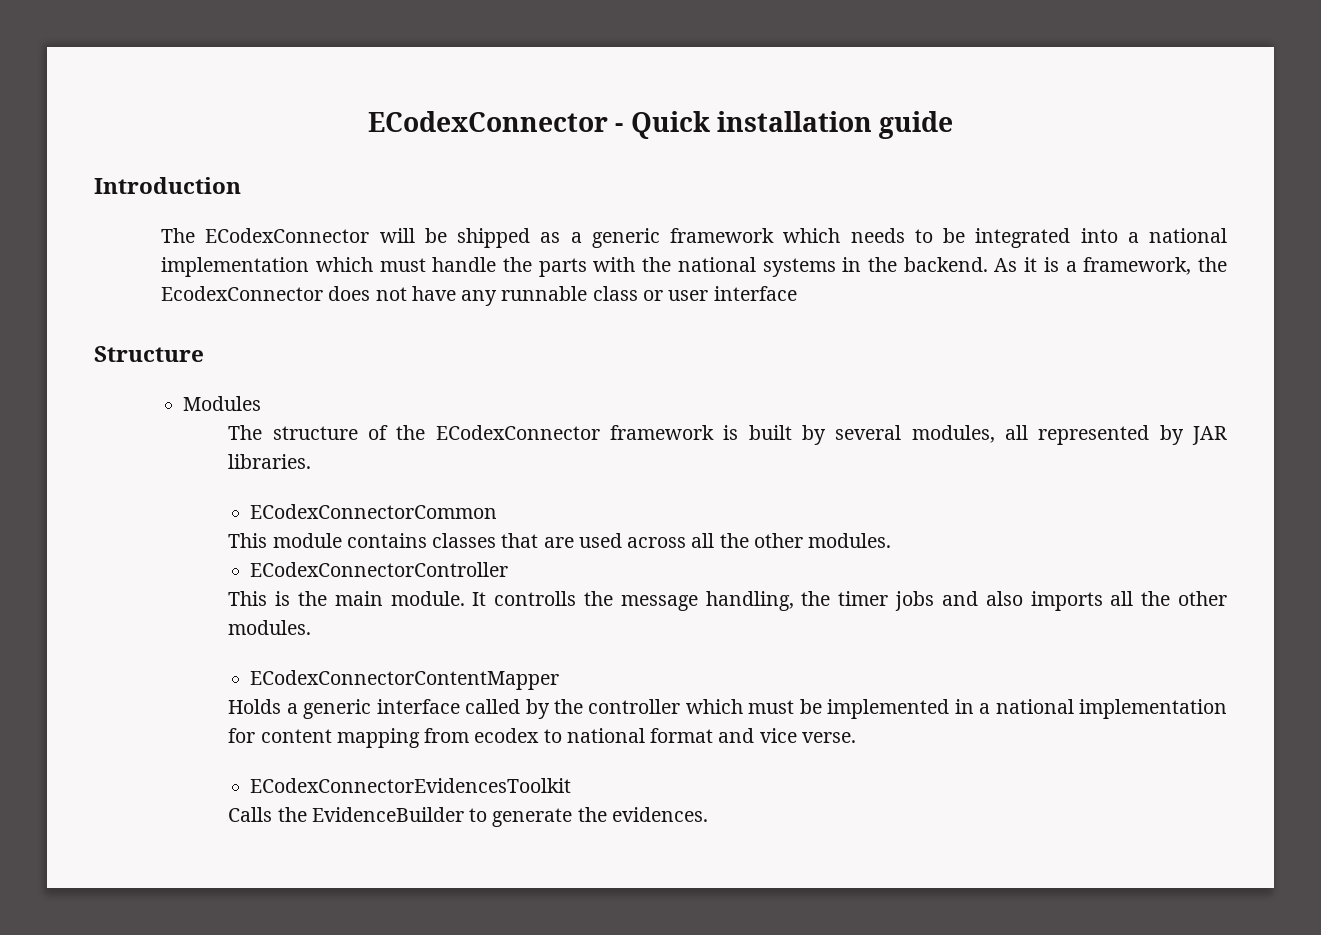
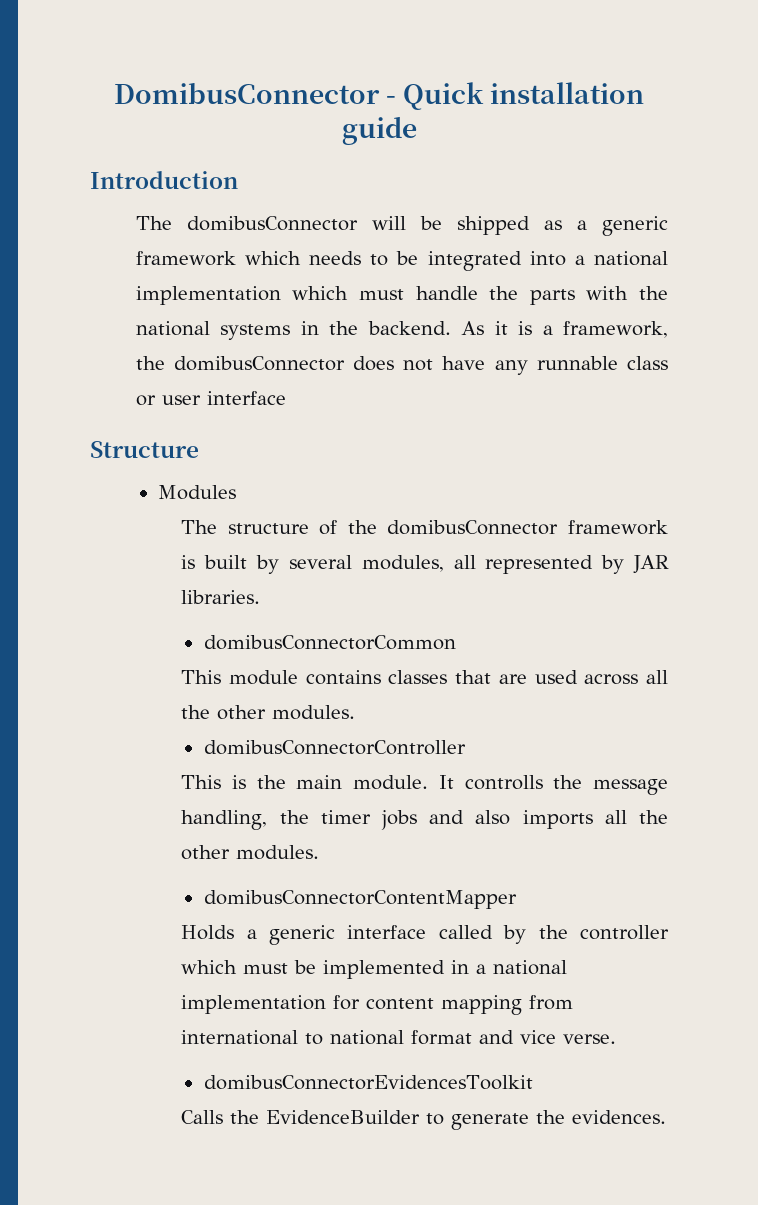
- ECodexConnector - Quick installation guide
+ DomibusConnector - Quick installation guide
- The ECodexConnector will be shipped as a generic framework which needs to be integrated into a national implementation which must handle the parts with the national systems in the backend.
+ The domibusConnector will be shipped as a generic framework which needs to be integrated into a national implementation which must handle the parts with the national systems in the backend.
- As it is a framework, the EcodexConnector does not have any runnable class or user interface
+ As it is a framework, the domibusConnector does not have any runnable class or user interface
- The structure of the ECodexConnector framework is built by several modules, all represented by JAR libraries.
+ The structure of the domibusConnector framework is built by several modules, all represented by JAR libraries.
- ECodexConnectorCommon
+ domibusConnectorCommon
- ECodexConnectorController
+ domibusConnectorController
- ECodexConnectorContentMapper
+ domibusConnectorContentMapper
- Holds a generic interface called by the controller which must be implemented in a national implementation for content mapping from ecodex to national format and vice verse.
+ Holds a generic interface called by the controller which must be implemented in a national implementation for content mapping from international to national format and vice verse.
- ECodexConnectorEvidencesToolkit
+ domibusConnectorEvidencesToolkit

